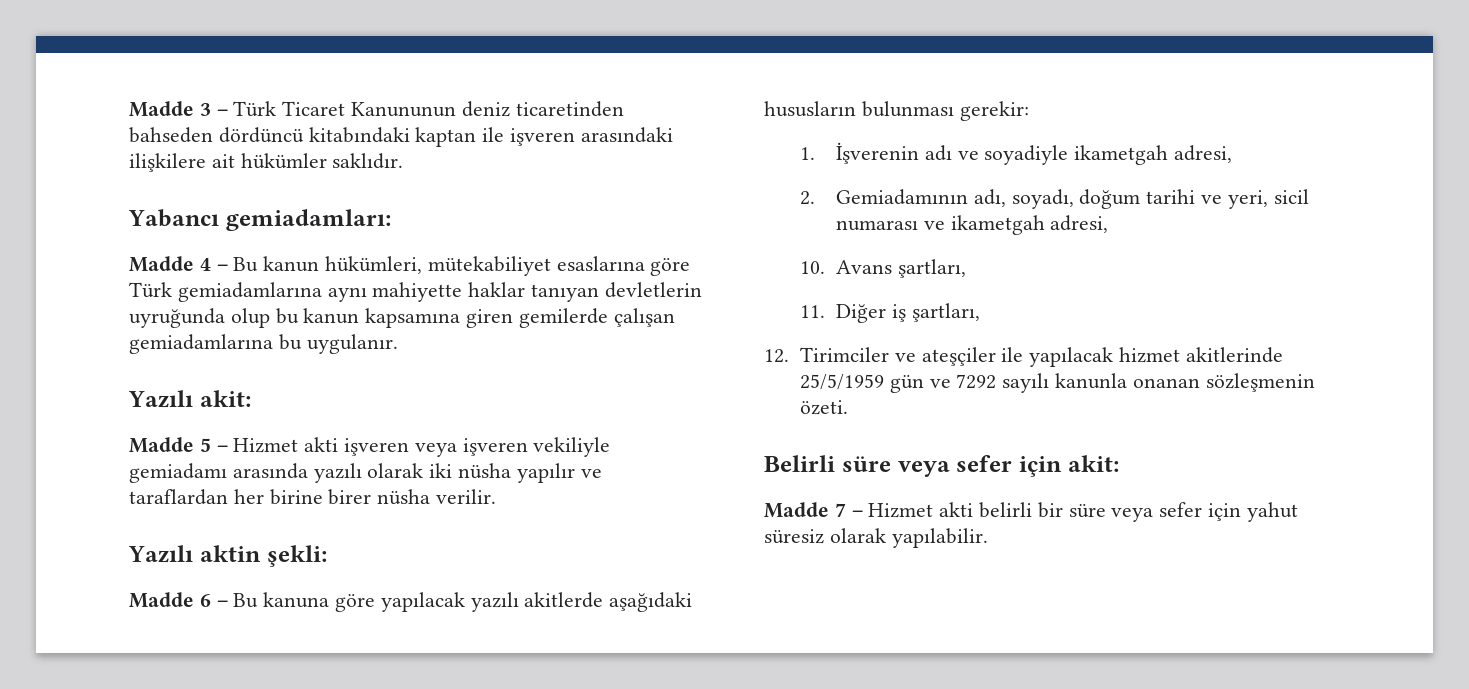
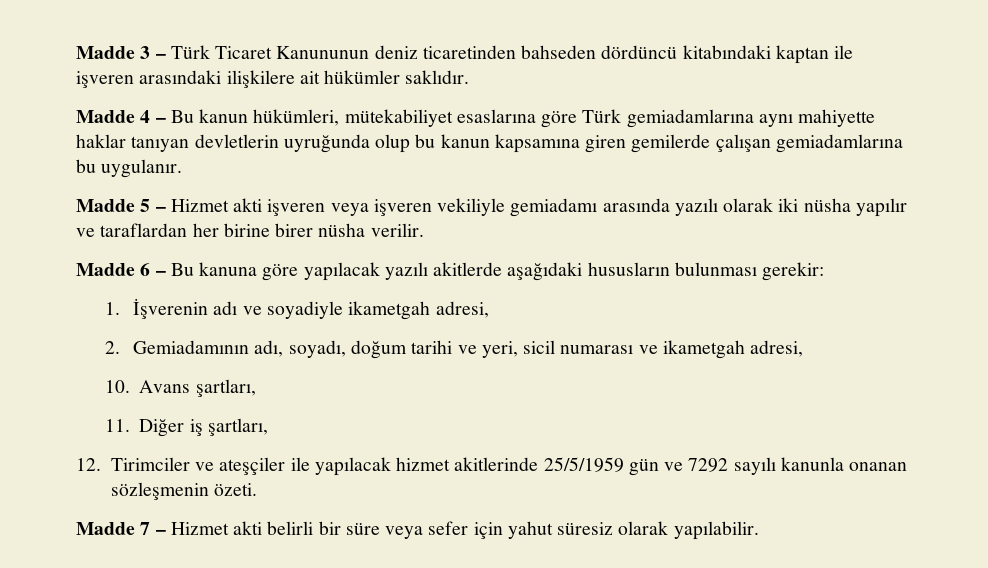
- Yabancı gemiadamları:
- Yazılı akit:
- Yazılı aktin şekli:
- Belirli süre veya sefer için akit:

